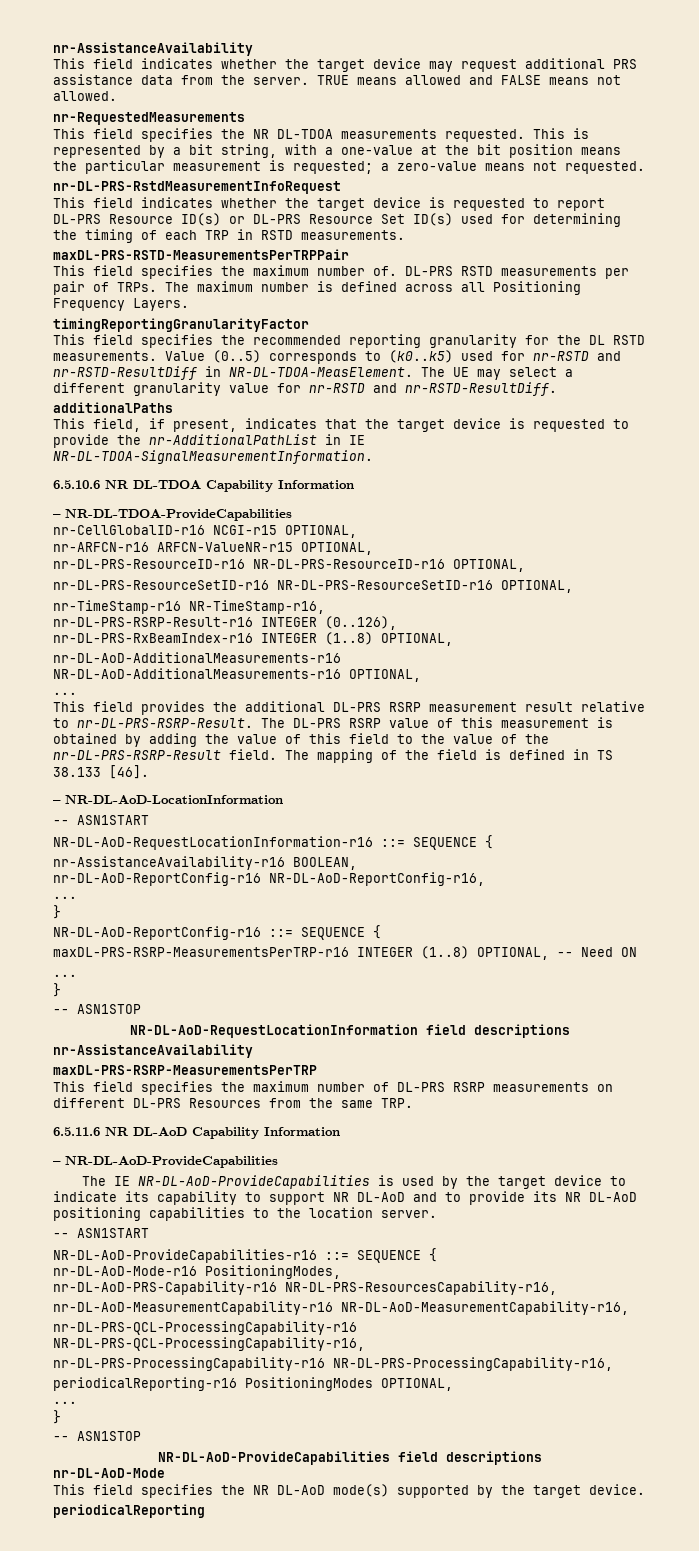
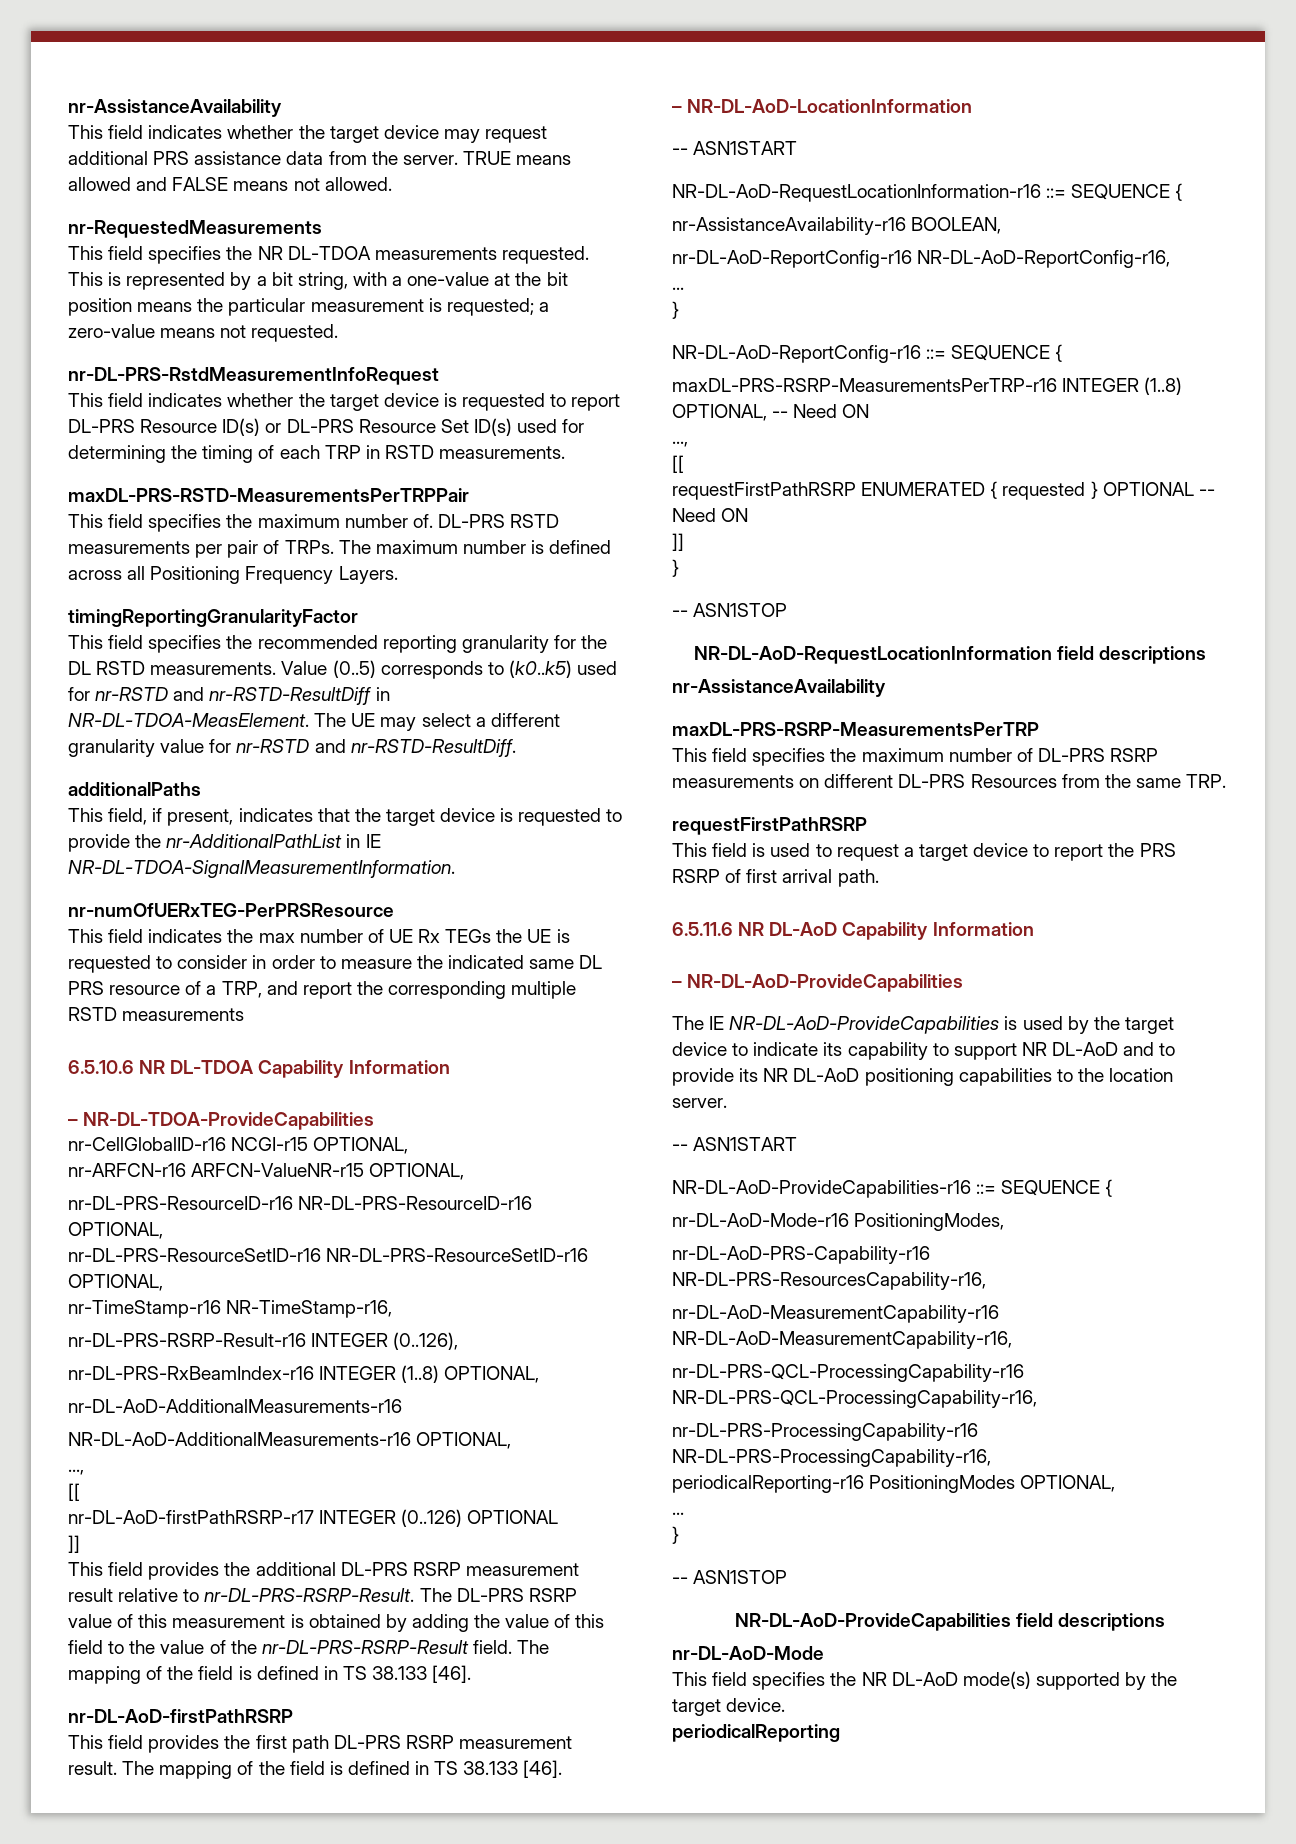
+ nr-numOfUERxTEG-PerPRSResource
+ This field indicates the max number of UE Rx TEGs the UE is requested to consider in order to measure the indicated same DL PRS resource of a TRP, and report the corresponding multiple RSTD measurements
  NR-DL-AoD-AdditionalMeasurements-r16 OPTIONAL,
- ...
+ ...,
+ [[
+ nr-DL-AoD-firstPathRSRP-r17 INTEGER (0..126) OPTIONAL
+ ]]
+ nr-DL-AoD-firstPathRSRP
+ This field provides the first path DL-PRS RSRP measurement result. The mapping of the field is defined in TS 38.133 [46].
  maxDL-PRS-RSRP-MeasurementsPerTRP-r16 INTEGER (1..8) OPTIONAL, -- Need ON
- ...
+ ...,
+ [[
+ requestFirstPathRSRP ENUMERATED { requested } OPTIONAL -- Need ON
+ ]]
  This field specifies the maximum number of DL-PRS RSRP measurements on different DL-PRS Resources from the same TRP.
+ requestFirstPathRSRP
+ This field is used to request a target device to report the PRS RSRP of first arrival path.

